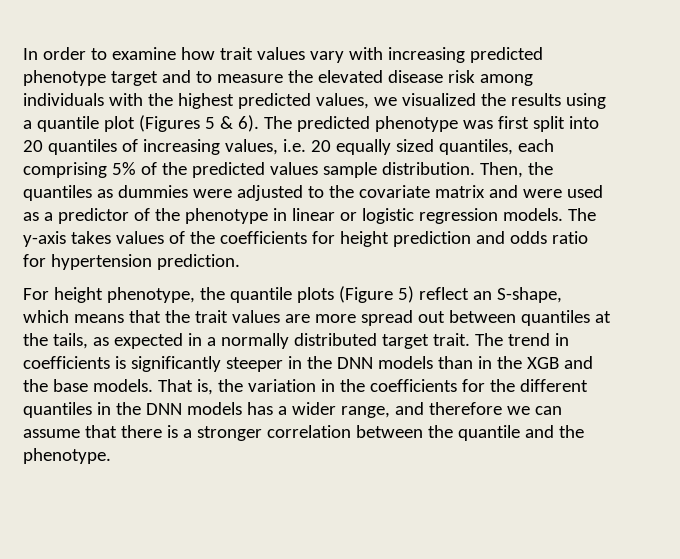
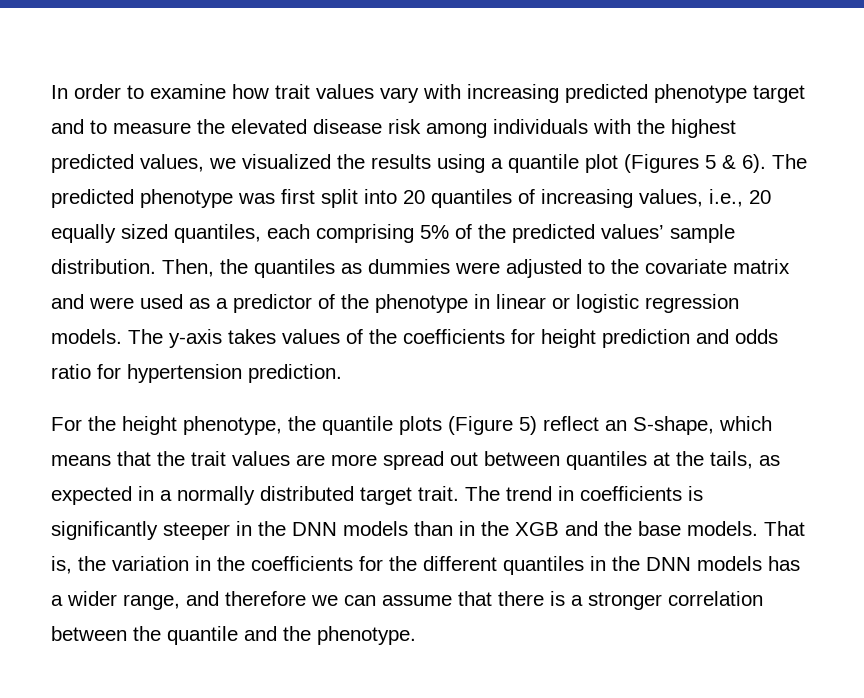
- The predicted phenotype was first split into 20 quantiles of increasing values, i.e. 20 equally sized quantiles, each comprising 5% of the predicted values sample distribution.
+ The predicted phenotype was first split into 20 quantiles of increasing values, i.e., 20 equally sized quantiles, each comprising 5% of the predicted values’ sample distribution.
- For height phenotype, the quantile plots (Figure 5) reflect an S-shape, which means that the trait values are more spread out between quantiles at the tails, as expected in a normally distributed target trait.
+ For the height phenotype, the quantile plots (Figure 5) reflect an S-shape, which means that the trait values are more spread out between quantiles at the tails, as expected in a normally distributed target trait.

